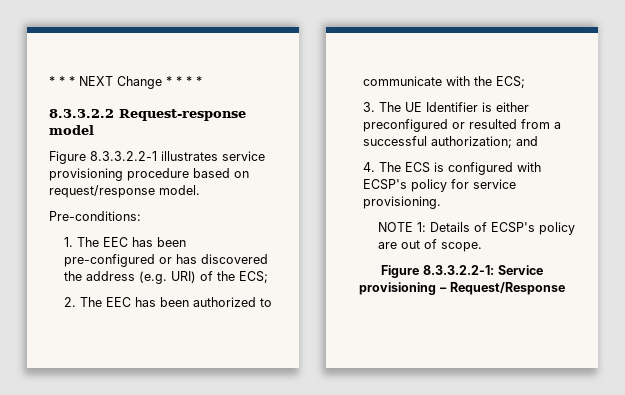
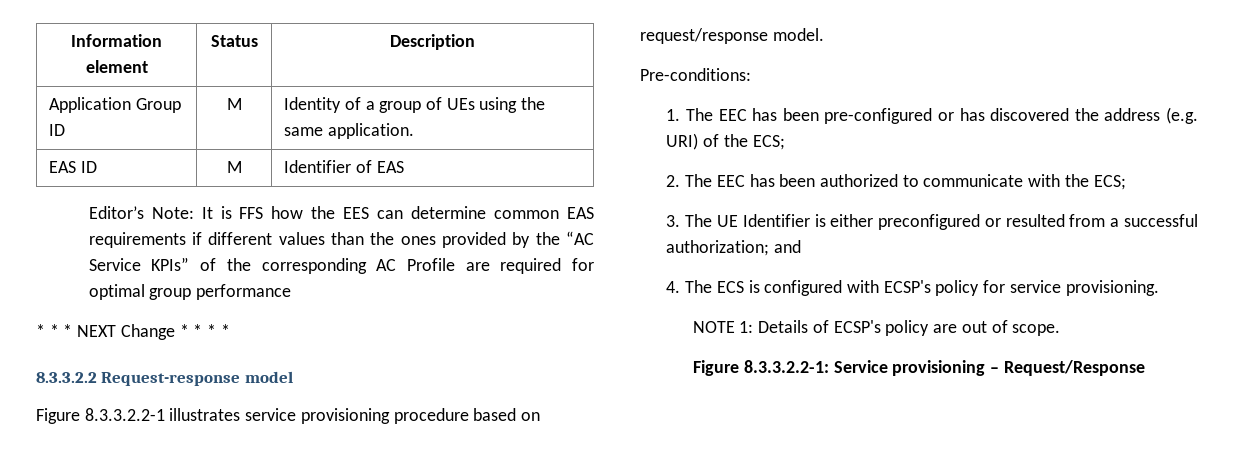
+ Information element | Status | Description
+ Application Group ID | M | Identity of a group of UEs using the same application.
+ EAS ID | M | Identifier of EAS
+ Editor’s Note: It is FFS how the EES can determine common EAS requirements if different values than the ones provided by the “AC Service KPIs” of the corresponding AC Profile are required for optimal group performance

